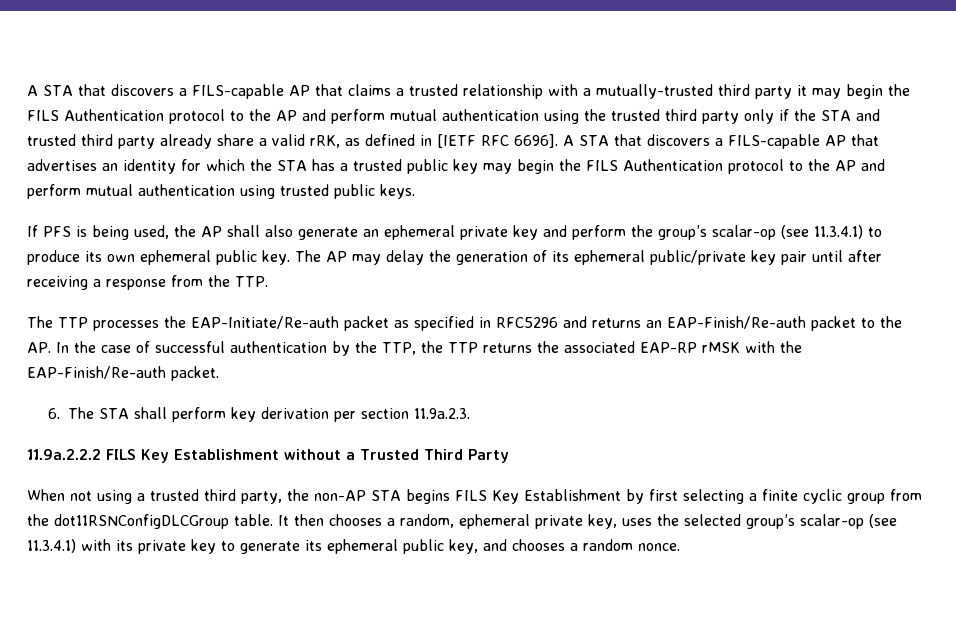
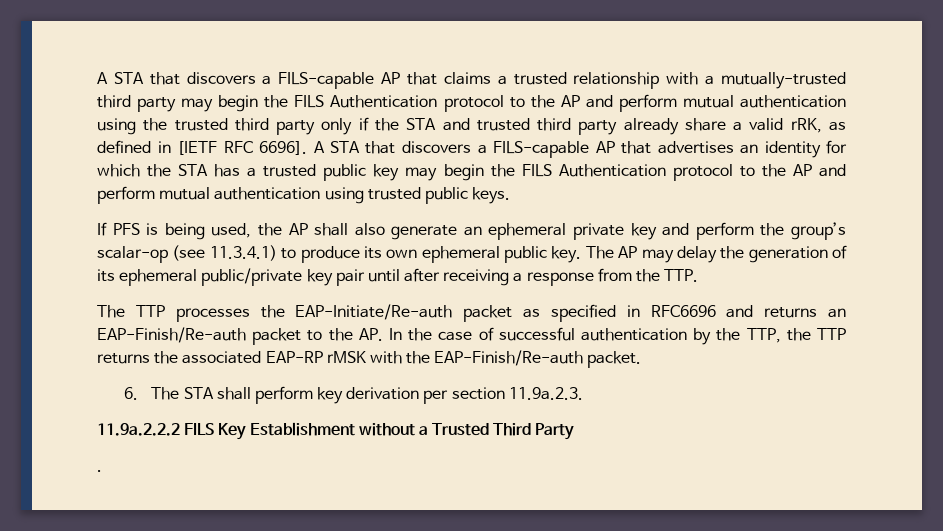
- A STA that discovers a FILS-capable AP that claims a trusted relationship with a mutually-trusted third party it may begin the FILS Authentication protocol to the AP and perform mutual authentication using the trusted third party only if the STA and trusted third party already share a valid rRK, as defined in [IETF RFC 6696].
+ A STA that discovers a FILS-capable AP that claims a trusted relationship with a mutually-trusted third party may begin the FILS Authentication protocol to the AP and perform mutual authentication using the trusted third party only if the STA and trusted third party already share a valid rRK, as defined in [IETF RFC 6696].
- The TTP processes the EAP-Initiate/Re-auth packet as specified in RFC5296 and returns an EAP-Finish/Re-auth packet to the AP. In the case of successful authentication by the TTP, the TTP returns the associated EAP-RP rMSK with the EAP-Finish/Re-auth packet.
+ The TTP processes the EAP-Initiate/Re-auth packet as specified in RFC6696 and returns an EAP-Finish/Re-auth packet to the AP. In the case of successful authentication by the TTP, the TTP returns the associated EAP-RP rMSK with the EAP-Finish/Re-auth packet.
- When not using a trusted third party, the non-AP STA begins FILS Key Establishment by first selecting a finite cyclic group from the dot11RSNConfigDLCGroup table. It then chooses a random, ephemeral private key, uses the selected group’s scalar-op (see 11.3.4.1) with its private key to generate its ephemeral public key, and chooses a random nonce.
+ .

